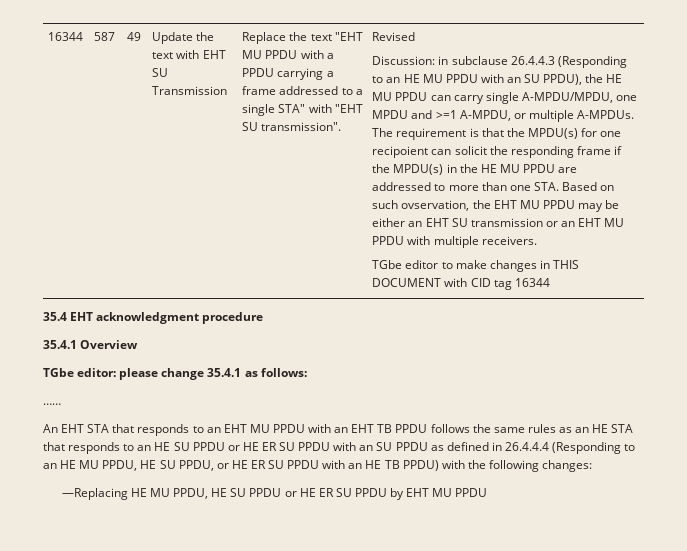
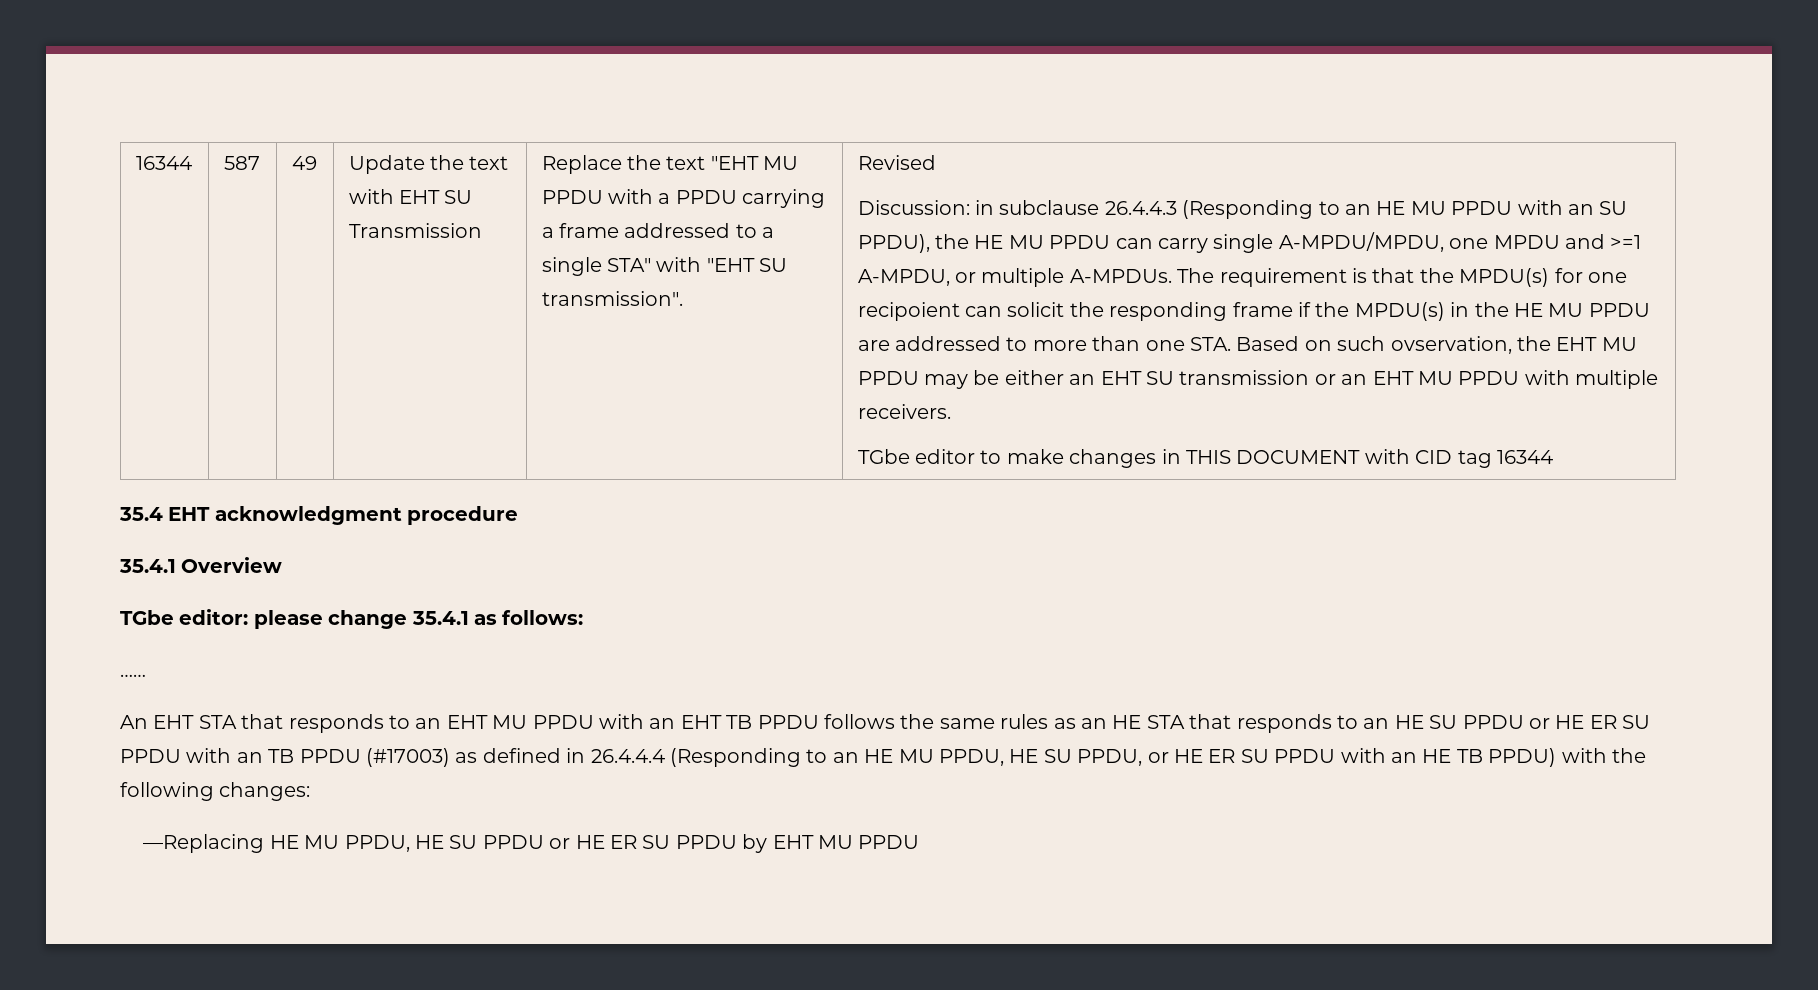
- An EHT STA that responds to an EHT MU PPDU with an EHT TB PPDU follows the same rules as an HE STA that responds to an HE SU PPDU or HE ER SU PPDU with an SU PPDU as defined in 26.4.4.4 (Responding to an HE MU PPDU, HE SU PPDU, or HE ER SU PPDU with an HE TB PPDU) with the following changes:
+ An EHT STA that responds to an EHT MU PPDU with an EHT TB PPDU follows the same rules as an HE STA that responds to an HE SU PPDU or HE ER SU PPDU with an TB PPDU (#17003) as defined in 26.4.4.4 (Responding to an HE MU PPDU, HE SU PPDU, or HE ER SU PPDU with an HE TB PPDU) with the following changes:

